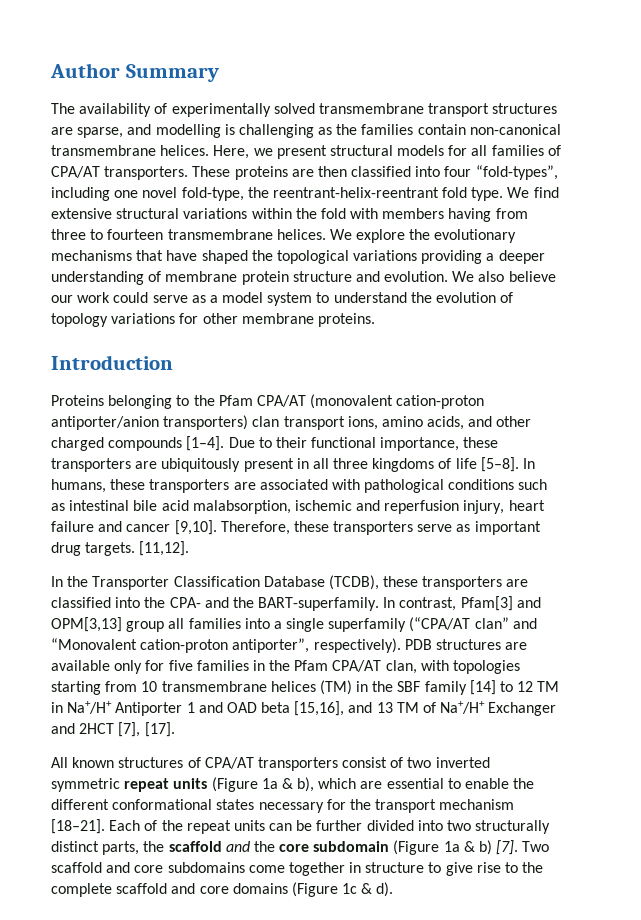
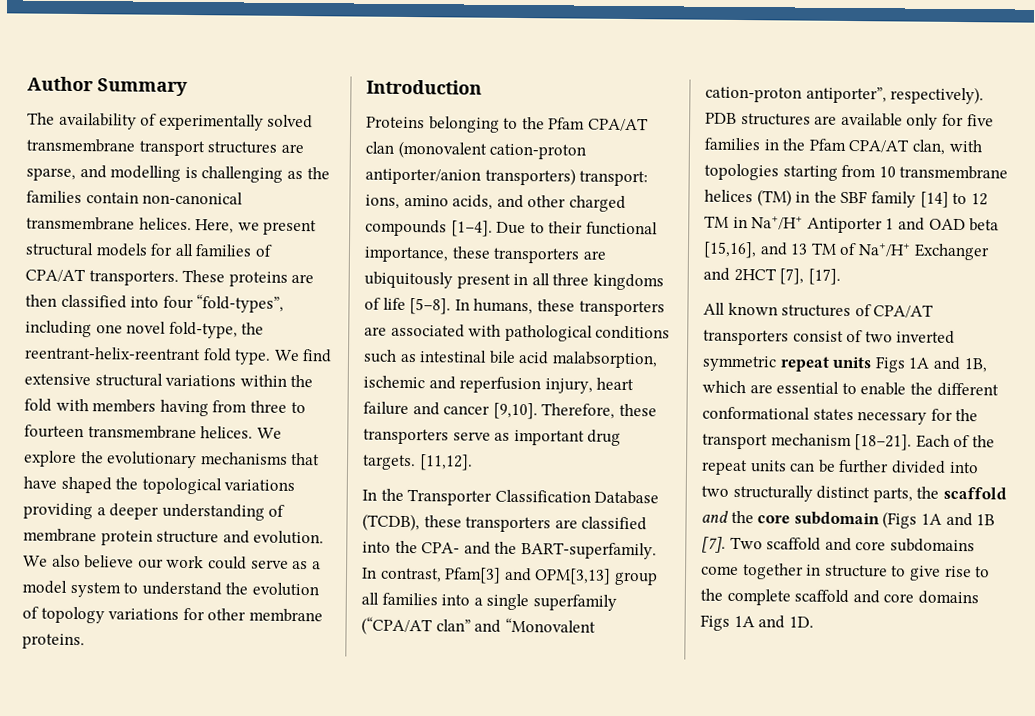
- Proteins belonging to the Pfam CPA/AT (monovalent cation-proton antiporter/anion transporters) clan transport ions, amino acids, and other charged compounds [1–4].
+ Proteins belonging to the Pfam CPA/AT clan (monovalent cation-proton antiporter/anion transporters) transport: ions, amino acids, and other charged compounds [1–4].
- All known structures of CPA/AT transporters consist of two inverted symmetric repeat units (Figure 1a & b), which are essential to enable the different conformational states necessary for the transport mechanism [18–21].
+ All known structures of CPA/AT transporters consist of two inverted symmetric repeat units Figs 1A and 1B, which are essential to enable the different conformational states necessary for the transport mechanism [18–21].
- Each of the repeat units can be further divided into two structurally distinct parts, the scaffold and the core subdomain (Figure 1a & b) [7].
+ Each of the repeat units can be further divided into two structurally distinct parts, the scaffold and the core subdomain (Figs 1A and 1B [7].
- Two scaffold and core subdomains come together in structure to give rise to the complete scaffold and core domains (Figure 1c & d).
+ Two scaffold and core subdomains come together in structure to give rise to the complete scaffold and core domains Figs 1A and 1D.

